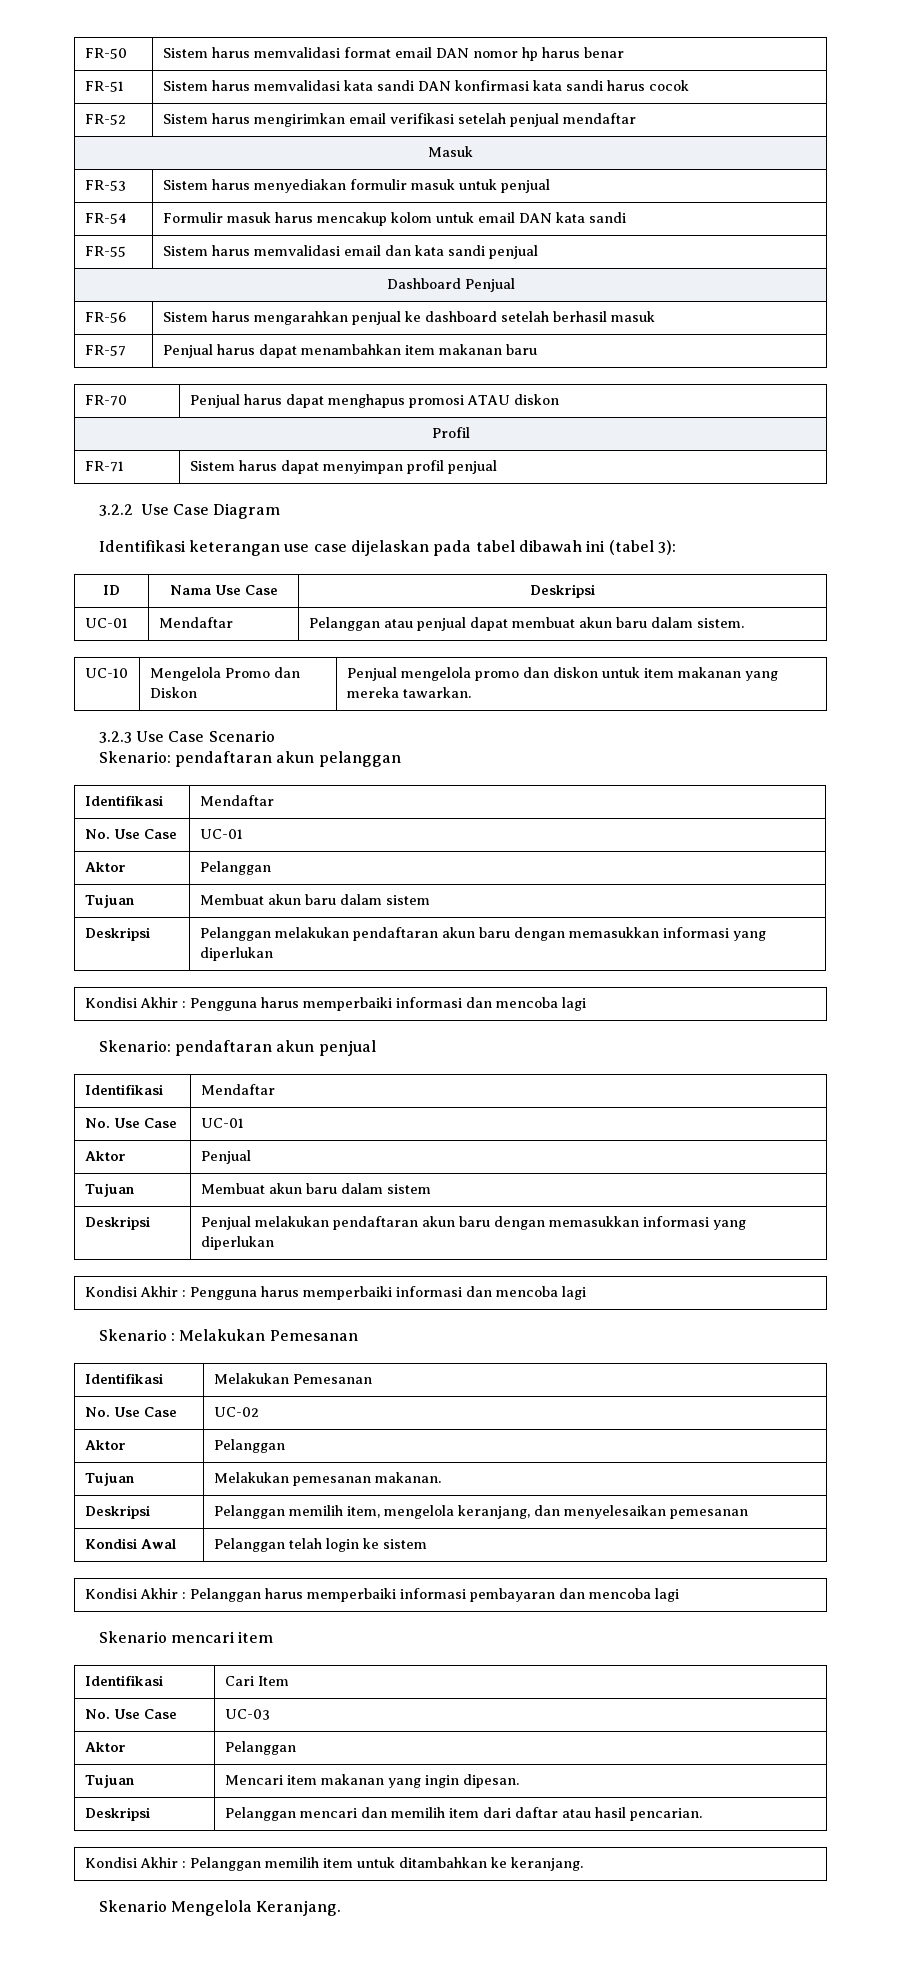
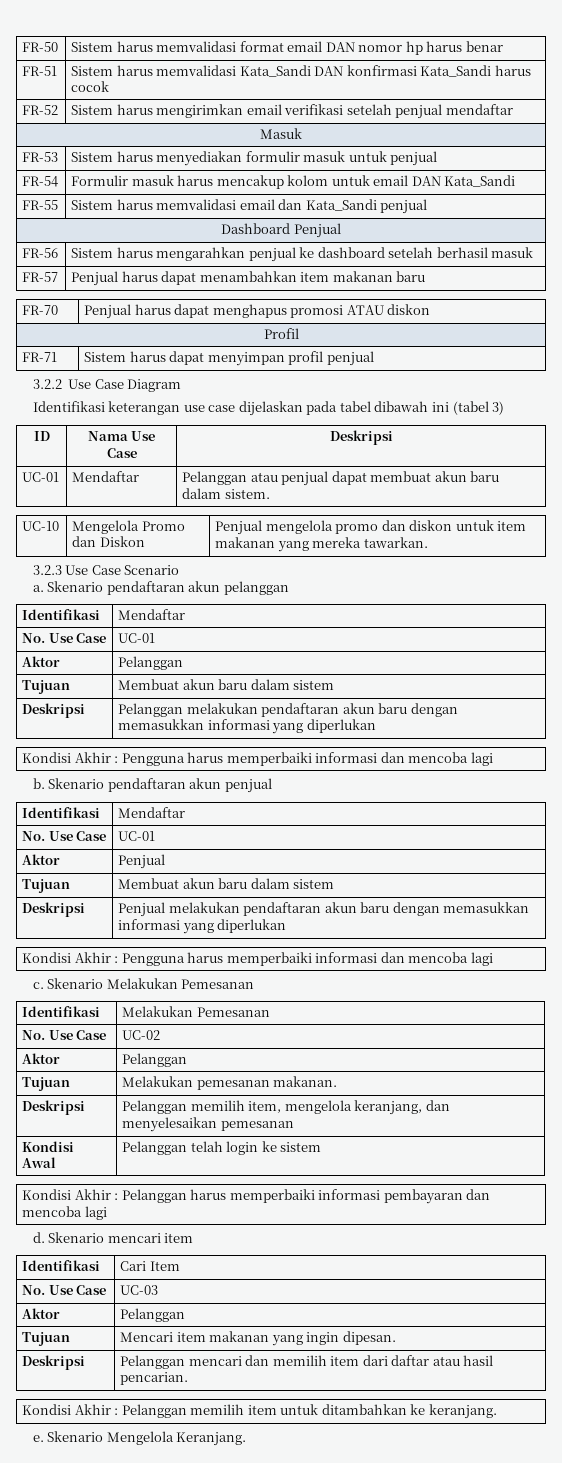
- FR-51 | Sistem harus memvalidasi kata sandi DAN konfirmasi kata sandi harus cocok
+ FR-51 | Sistem harus memvalidasi Kata_Sandi DAN konfirmasi Kata_Sandi harus cocok
- FR-54 | Formulir masuk harus mencakup kolom untuk email DAN kata sandi
+ FR-54 | Formulir masuk harus mencakup kolom untuk email DAN Kata_Sandi
- FR-55 | Sistem harus memvalidasi email dan kata sandi penjual
+ FR-55 | Sistem harus memvalidasi email dan Kata_Sandi penjual
- Identifikasi keterangan use case dijelaskan pada tabel dibawah ini (tabel 3):
+ Identifikasi keterangan use case dijelaskan pada tabel dibawah ini (tabel 3)
- Skenario: pendaftaran akun pelanggan
+ a. Skenario pendaftaran akun pelanggan
- Skenario: pendaftaran akun penjual
+ b. Skenario pendaftaran akun penjual
- Skenario : Melakukan Pemesanan
+ c. Skenario Melakukan Pemesanan
+ d.
+ e.

